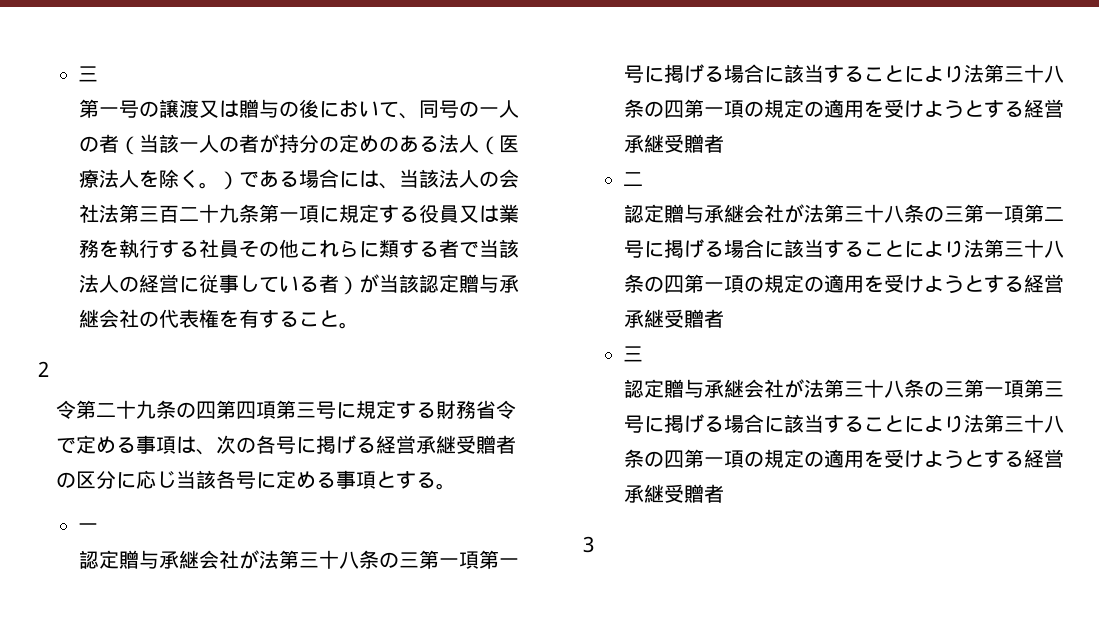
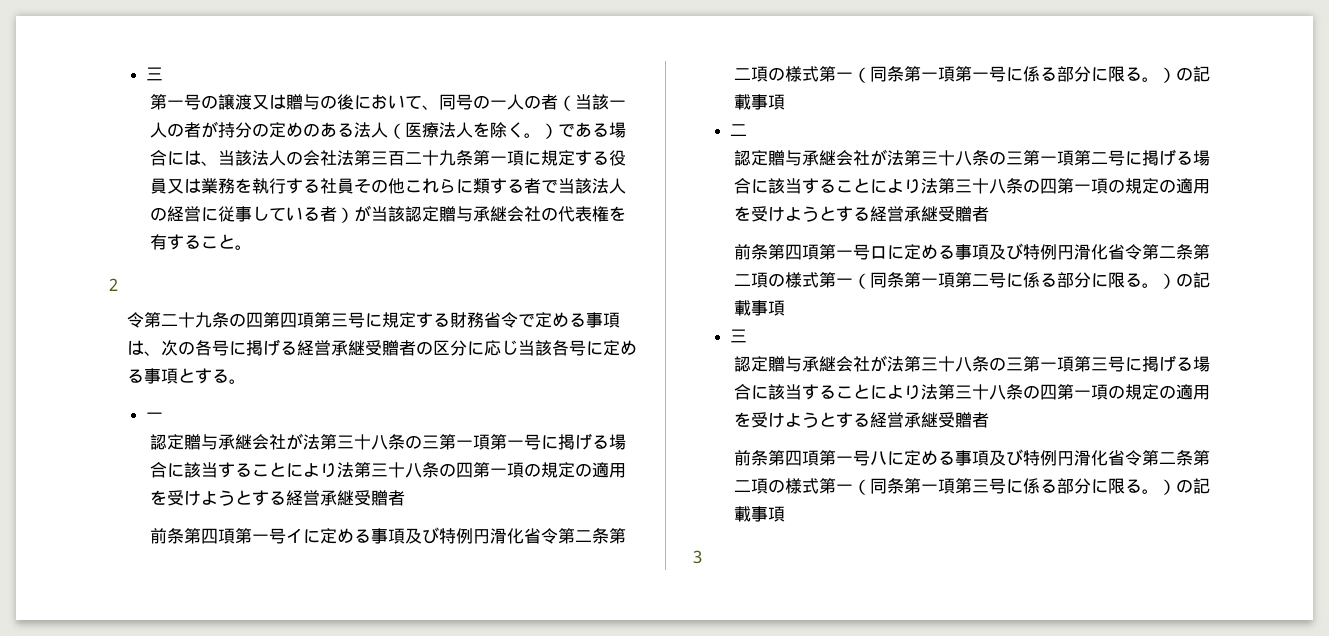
+ 前条第四項第一号イに定める事項及び特例円滑化省令第二条第二項の様式第一（同条第一項第一号に係る部分に限る。）の記載事項
+ 前条第四項第一号ロに定める事項及び特例円滑化省令第二条第二項の様式第一（同条第一項第二号に係る部分に限る。）の記載事項
+ 前条第四項第一号ハに定める事項及び特例円滑化省令第二条第二項の様式第一（同条第一項第三号に係る部分に限る。）の記載事項

